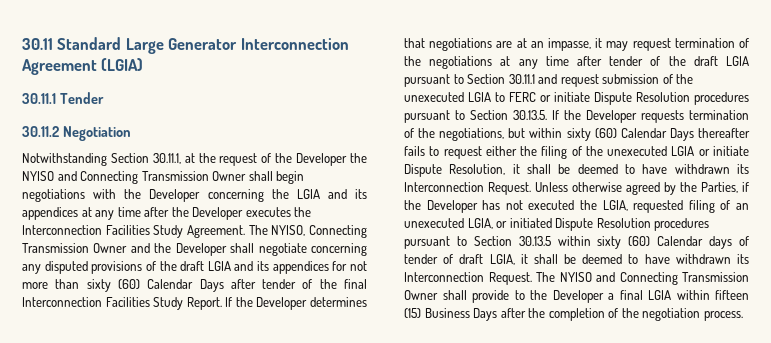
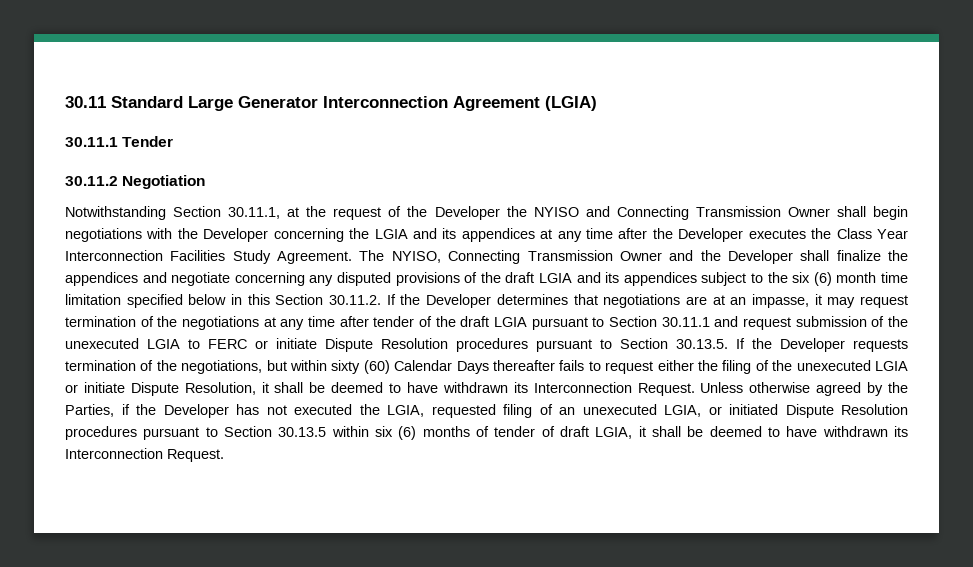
- Notwithstanding Section 30.11.1, at the request of the Developer the NYISO and Connecting Transmission Owner shall begin negotiations with the Developer concerning the LGIA and its appendices at any time after the Developer executes the Interconnection Facilities Study Agreement.
+ Notwithstanding Section 30.11.1, at the request of the Developer the NYISO and Connecting Transmission Owner shall begin negotiations with the Developer concerning the LGIA and its appendices at any time after the Developer executes the Class Year Interconnection Facilities Study Agreement.
- The NYISO, Connecting Transmission Owner and the Developer shall negotiate concerning any disputed provisions of the draft LGIA and its appendices for not more than sixty (60) Calendar Days after tender of the final Interconnection Facilities Study Report. If the Developer determines that negotiations are at an impasse, it may request termination of the negotiations at any time after tender of the draft LGIA pursuant to Section 30.11.1 and request submission of the unexecuted LGIA to FERC or initiate Dispute Resolution procedures pursuant to Section 30.13.5. If the Developer requests termination of the negotiations, but within sixty (60) Calendar Days thereafter fails to request either the filing of the unexecuted LGIA or initiate Dispute Resolution, it shall be deemed to have withdrawn its Interconnection Request.
+ The NYISO, Connecting Transmission Owner and the Developer shall finalize the appendices and negotiate concerning any disputed provisions of the draft LGIA and its appendices subject to the six (6) month time limitation specified below in this Section 30.11.2. If the Developer determines that negotiations are at an impasse, it may request termination of the negotiations at any time after tender of the draft LGIA pursuant to Section 30.11.1 and request submission of the unexecuted LGIA to FERC or initiate Dispute Resolution procedures pursuant to Section 30.13.5. If the Developer requests termination of the negotiations, but within sixty (60) Calendar Days thereafter fails to request either the filing of the unexecuted LGIA or initiate Dispute Resolution, it shall be deemed to have withdrawn its Interconnection Request.
- Unless otherwise agreed by the Parties, if the Developer has not executed the LGIA, requested filing of an unexecuted LGIA, or initiated Dispute Resolution procedures pursuant to Section 30.13.5 within sixty (60) Calendar days of tender of draft LGIA, it shall be deemed to have withdrawn its Interconnection Request. The NYISO and Connecting Transmission Owner shall provide to the Developer a final LGIA within fifteen (15) Business Days after the completion of the negotiation process.
+ Unless otherwise agreed by the Parties, if the Developer has not executed the LGIA, requested filing of an unexecuted LGIA, or initiated Dispute Resolution procedures pursuant to Section 30.13.5 within six (6) months of tender of draft LGIA, it shall be deemed to have withdrawn its Interconnection Request.

